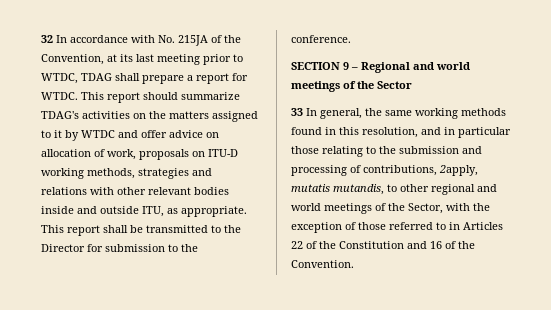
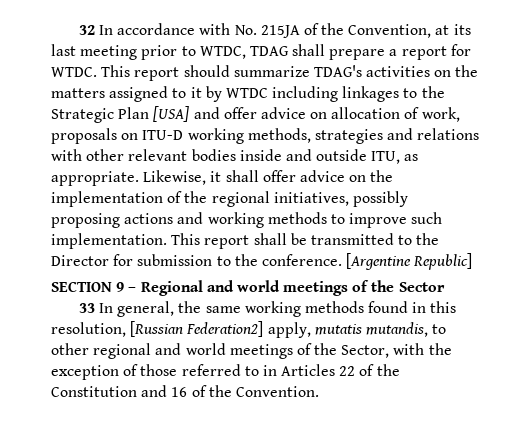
- This report should summarize TDAG's activities on the matters assigned to it by WTDC and offer advice on allocation of work, proposals on ITU-D working methods, strategies and relations with other relevant bodies inside and outside ITU, as appropriate.
+ This report should summarize TDAG's activities on the matters assigned to it by WTDC including linkages to the Strategic Plan [USA] and offer advice on allocation of work, proposals on ITU-D working methods, strategies and relations with other relevant bodies inside and outside ITU, as appropriate.
+ Likewise, it shall offer advice on the implementation of the regional initiatives, possibly proposing actions and working methods to improve such implementation.
+ [Argentine Republic]
- 33 In general, the same working methods found in this resolution, and in particular those relating to the submission and processing of contributions, 2apply, mutatis mutandis, to other regional and world meetings of the Sector, with the exception of those referred to in Articles 22 of the Constitution and 16 of the Convention.
+ 33 In general, the same working methods found in this resolution, [Russian Federation2] apply, mutatis mutandis, to other regional and world meetings of the Sector, with the exception of those referred to in Articles 22 of the Constitution and 16 of the Convention.

